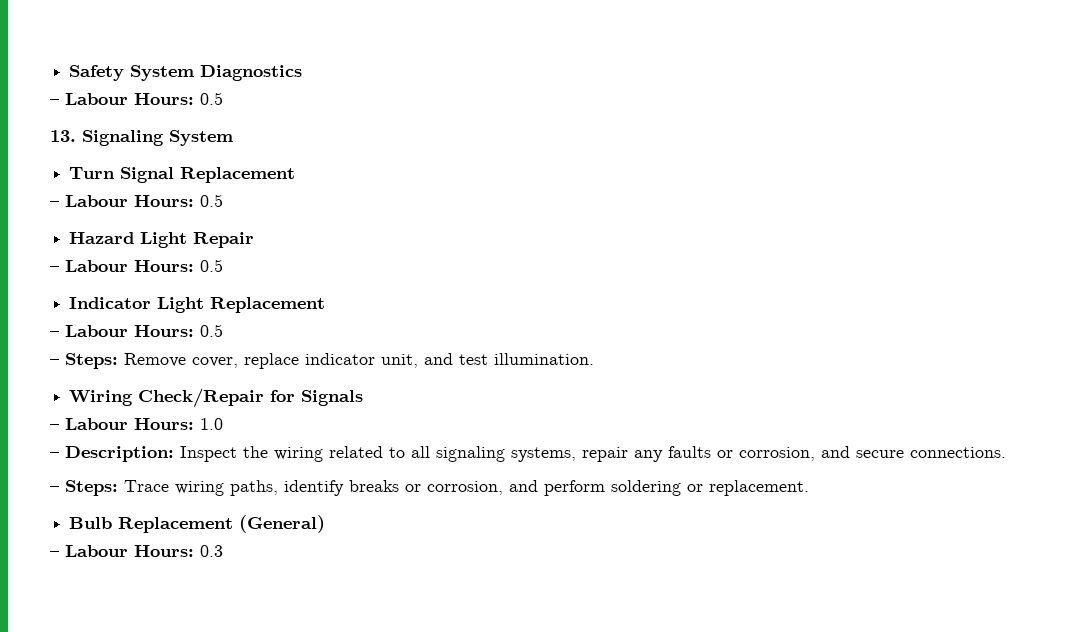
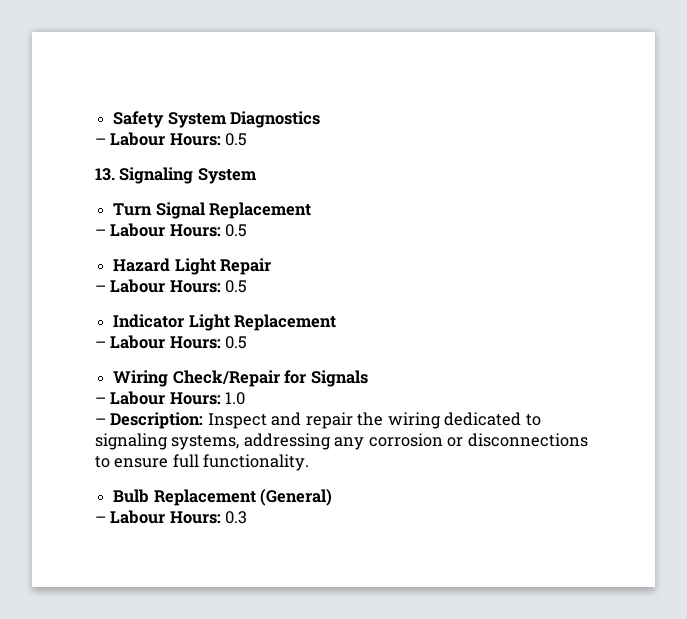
- – Steps: Remove cover, replace indicator unit, and test illumination.
- – Description: Inspect the wiring related to all signaling systems, repair any faults or corrosion, and secure connections.
- – Steps: Trace wiring paths, identify breaks or corrosion, and perform soldering or replacement.
+ – Description: Inspect and repair the wiring dedicated to signaling systems, addressing any corrosion or disconnections to ensure full functionality.

